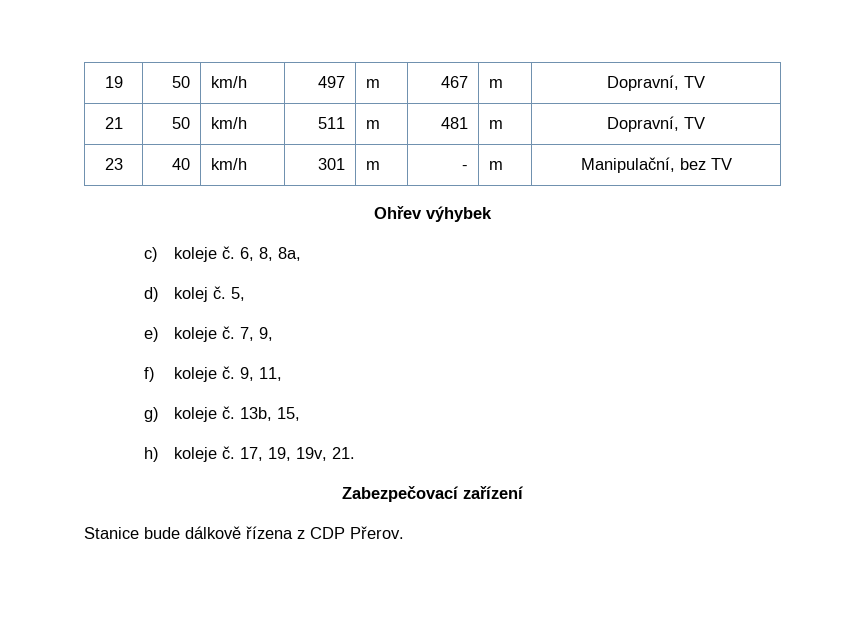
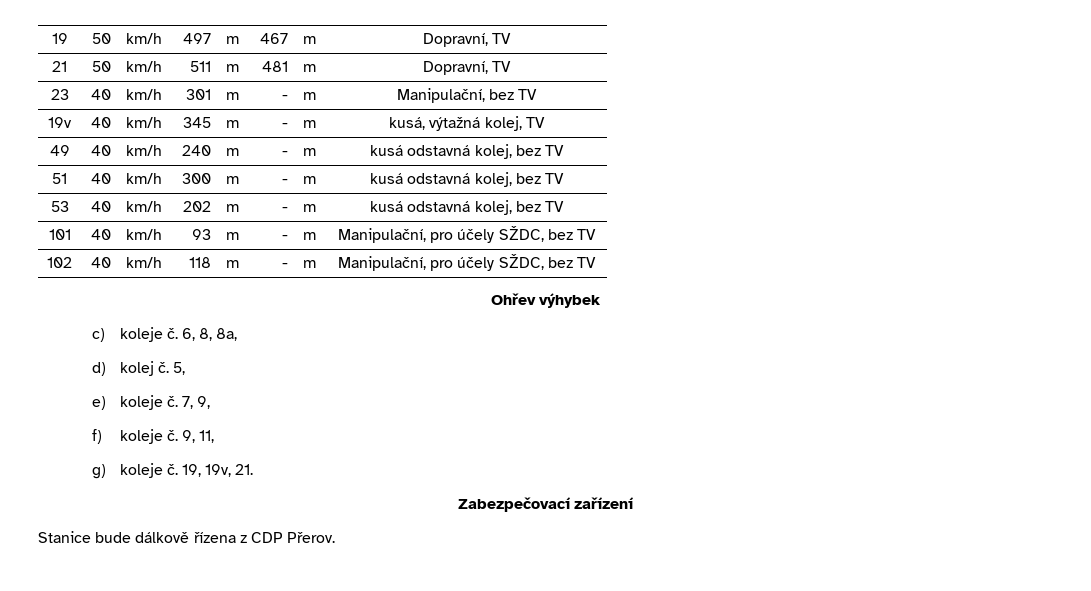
+ 19v | 40 | km/h | 345 | m | - | m | kusá, výtažná kolej, TV
+ 49 | 40 | km/h | 240 | m | - | m | kusá odstavná kolej, bez TV
+ 51 | 40 | km/h | 300 | m | - | m | kusá odstavná kolej, bez TV
+ 53 | 40 | km/h | 202 | m | - | m | kusá odstavná kolej, bez TV
+ 101 | 40 | km/h | 93 | m | - | m | Manipulační, pro účely SŽDC, bez TV
+ 102 | 40 | km/h | 118 | m | - | m | Manipulační, pro účely SŽDC, bez TV
- 13b, 15,
- h) koleje č. 17, 19, 19v, 21.
+ 19, 19v, 21.

